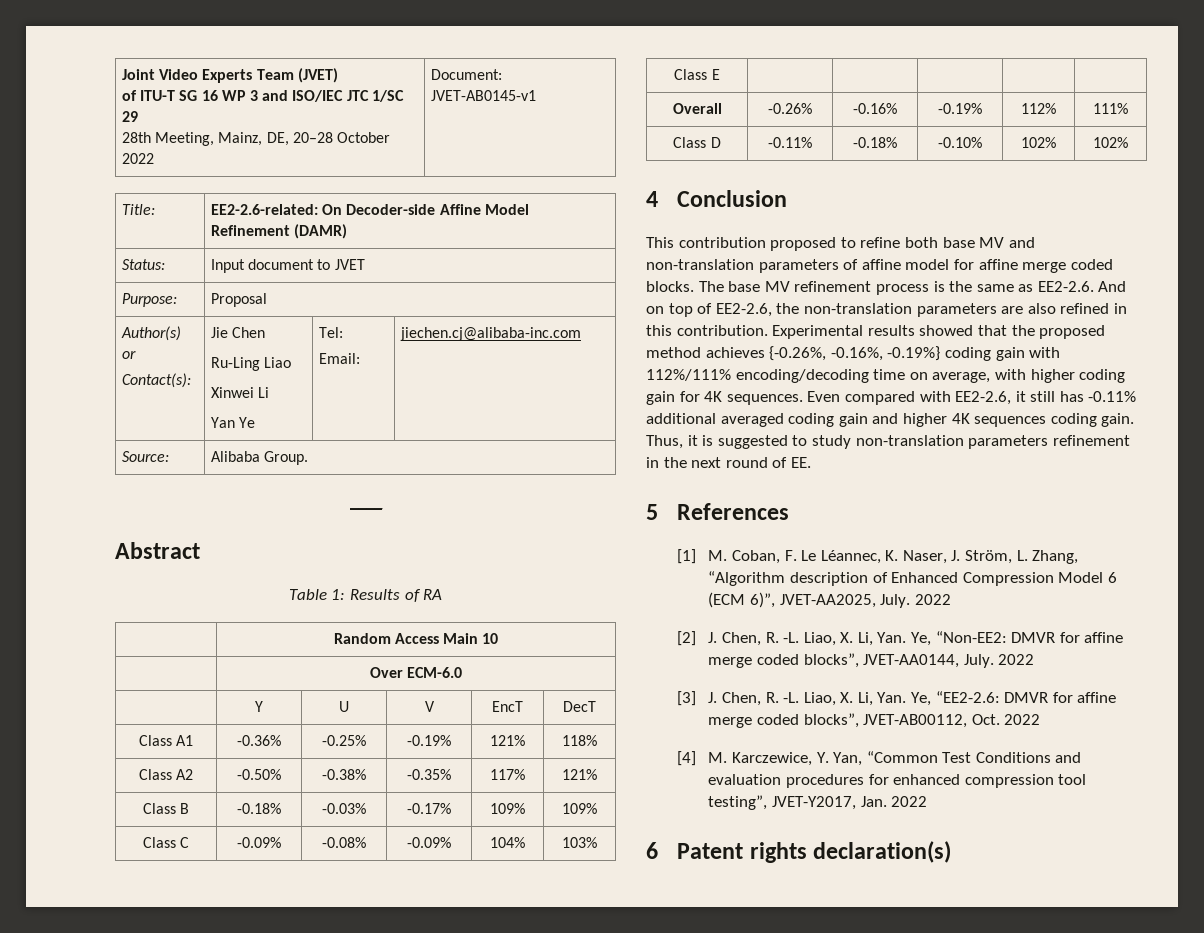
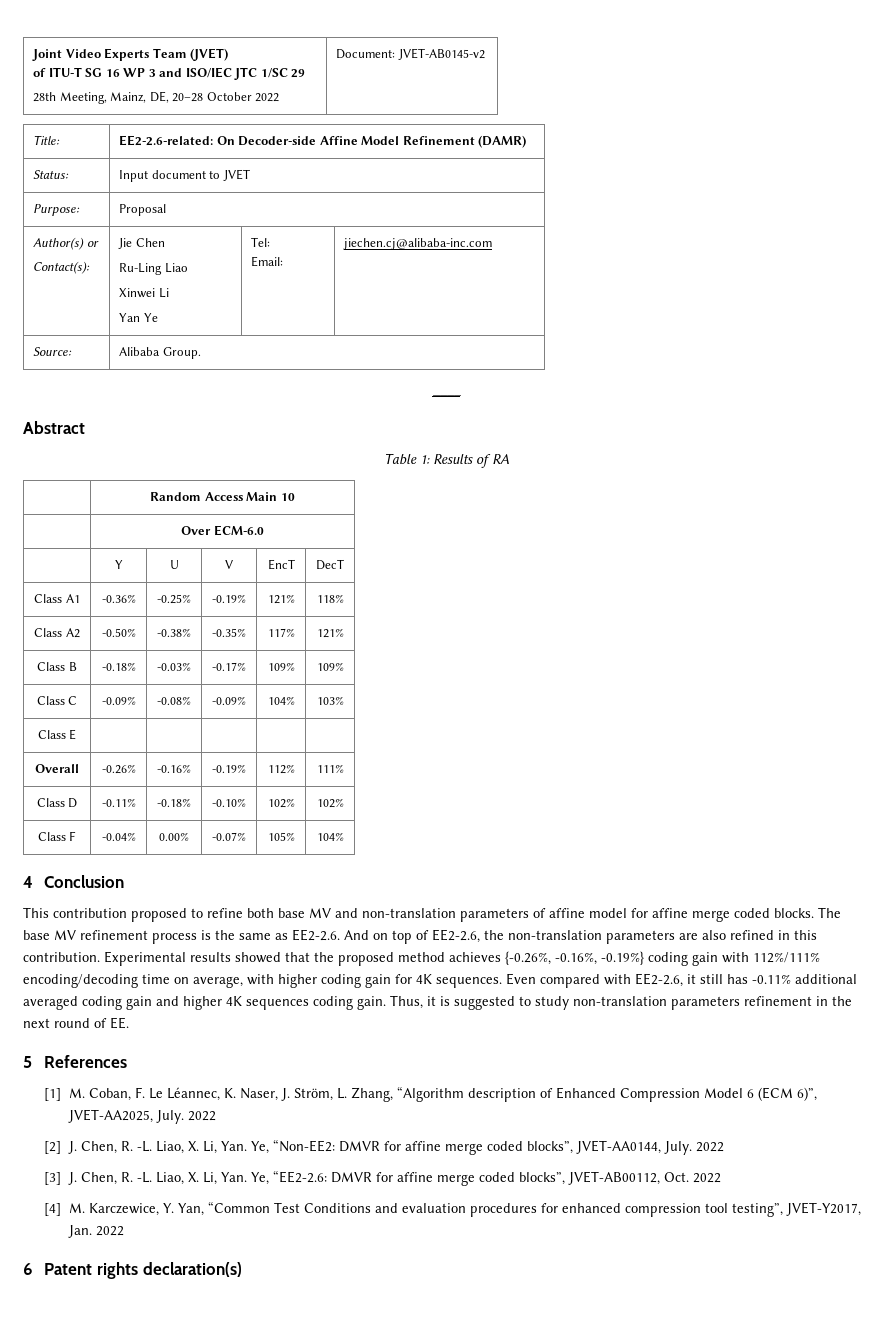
  Joint Video Experts Team (JVET)
  of ITU-T SG 16 WP 3 and ISO/IEC JTC 1/SC 29
- 28th Meeting, Mainz, DE, 20–28 October 2022 | Document: JVET-AB0145-v1
+ 28th Meeting, Mainz, DE, 20–28 October 2022 | Document: JVET-AB0145-v2
+ Class F | -0.04% | 0.00% | -0.07% | 105% | 104%

